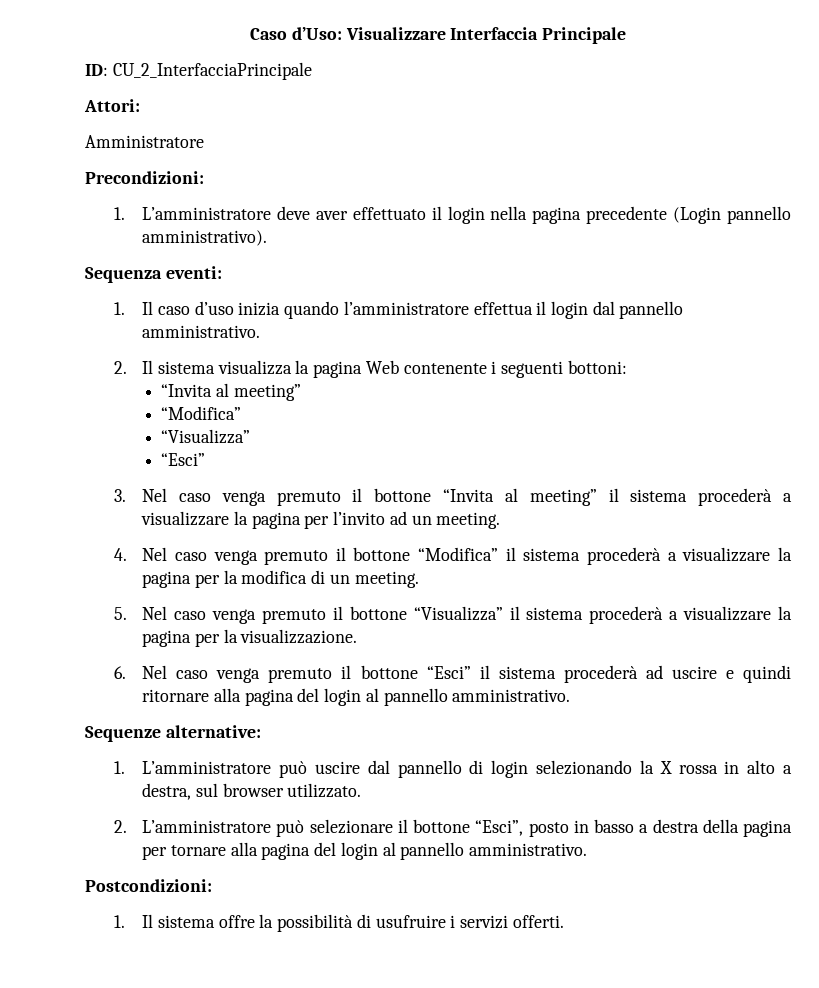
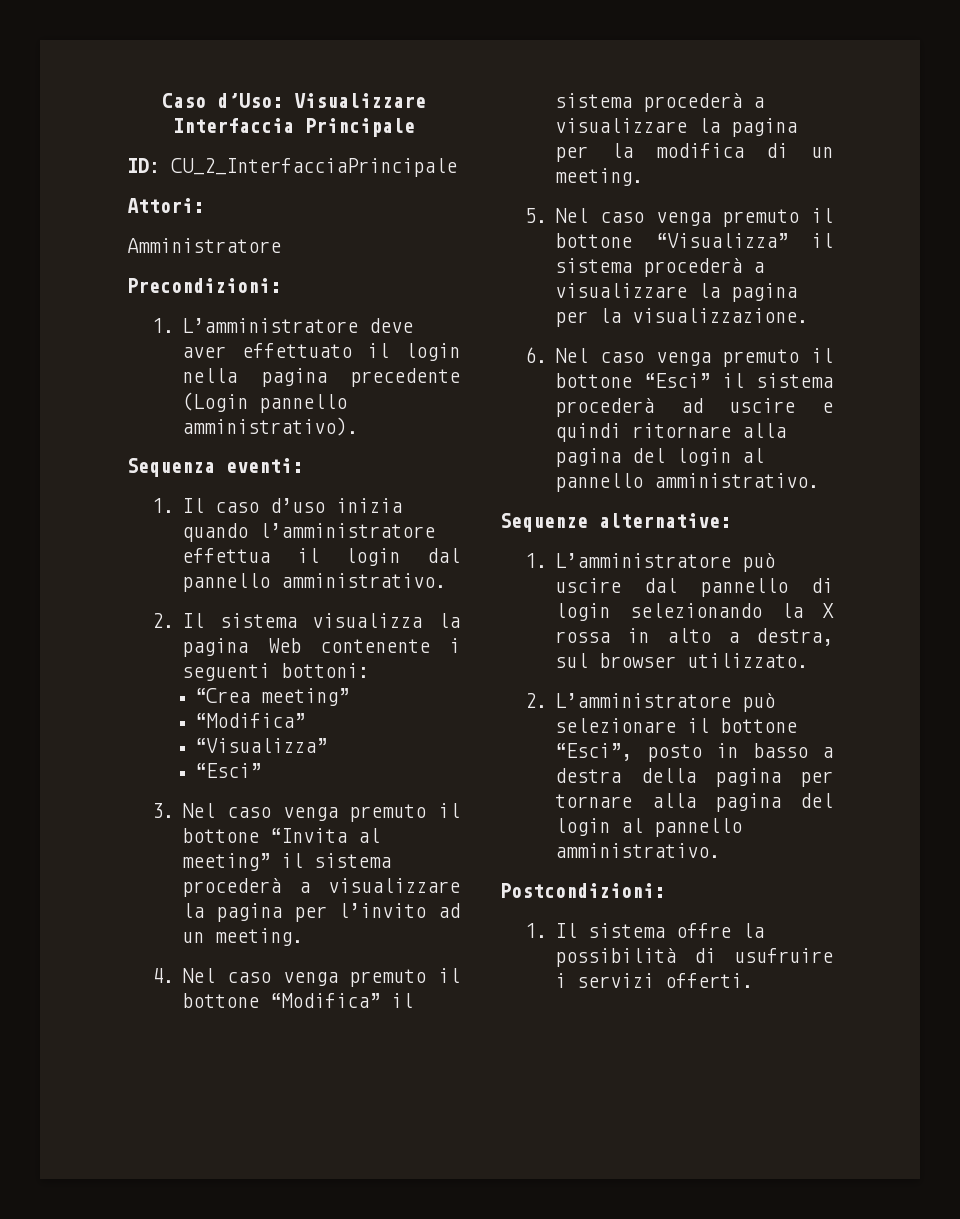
  2. Il sistema visualizza la pagina Web contenente i seguenti bottoni:
- “Invita al meeting”
+ “Crea meeting”

